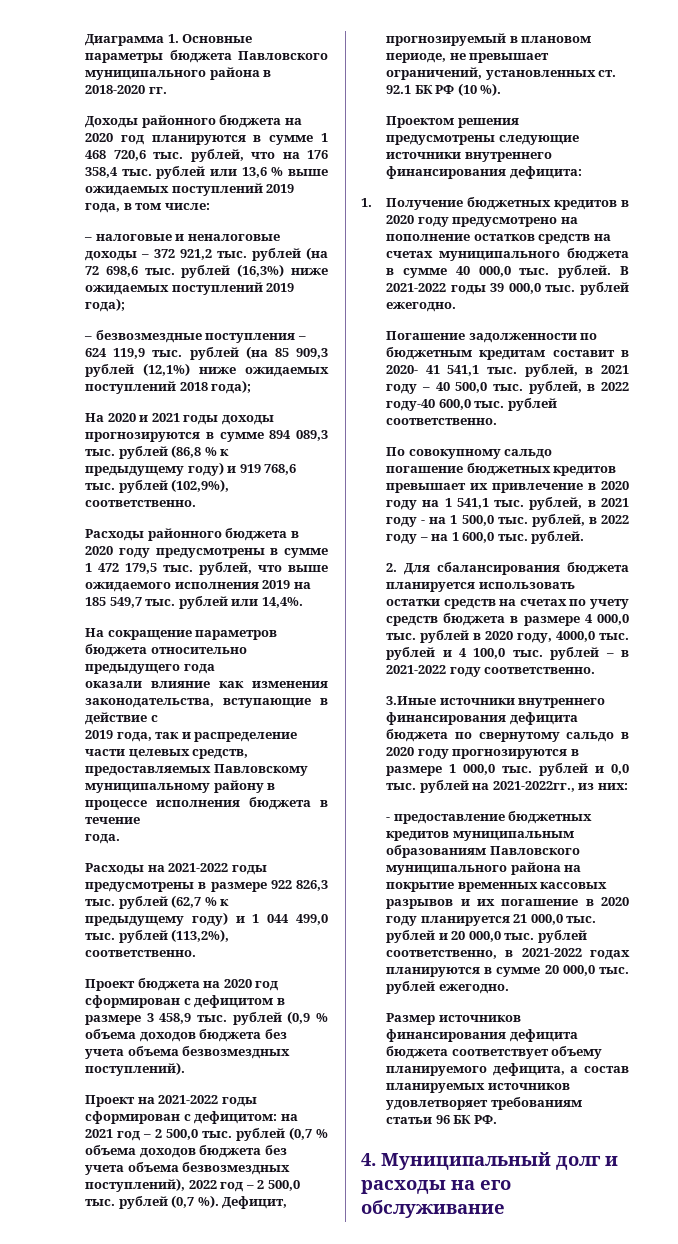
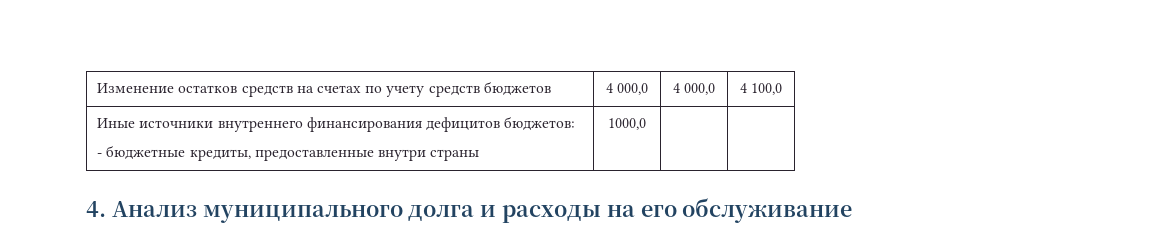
- Диаграмма 1. Основные параметры бюджета Павловского муниципального района в 2018-2020 гг.
- Доходы районного бюджета на 2020 год планируются в сумме 1 468 720,6 тыс. рублей, что на 176 358,4 тыс. рублей или 13,6 % выше ожидаемых поступлений 2019 года, в том числе:
- – налоговые и неналоговые доходы – 372 921,2 тыс. рублей (на 72 698,6 тыс. рублей (16,3%) ниже ожидаемых поступлений 2019 года);
- – безвозмездные поступления – 624 119,9 тыс. рублей (на 85 909,3 рублей (12,1%) ниже ожидаемых поступлений 2018 года);
- На 2020 и 2021 годы доходы прогнозируются в сумме 894 089,3 тыс. рублей (86,8 % к предыдущему году) и 919 768,6 тыс. рублей (102,9%), соответственно.
- Расходы районного бюджета в 2020 году предусмотрены в сумме 1 472 179,5 тыс. рублей, что выше ожидаемого исполнения 2019 на 185 549,7 тыс. рублей или 14,4%.
- На сокращение параметров бюджета относительно предыдущего года
- оказали влияние как изменения законодательства, вступающие в действие с
- 2019 года, так и распределение части целевых средств, предоставляемых Павловскому муниципальному району в процессе исполнения бюджета в течение
- года.
- Расходы на 2021-2022 годы предусмотрены в размере 922 826,3 тыс. рублей (62,7 % к предыдущему году) и 1 044 499,0 тыс. рублей (113,2%), соответственно.
- Проект бюджета на 2020 год сформирован с дефицитом в размере 3 458,9 тыс. рублей (0,9 % объема доходов бюджета без учета объема безвозмездных поступлений).
- Проект на 2021-2022 годы сформирован с дефицитом: на 2021 год – 2 500,0 тыс. рублей (0,7 % объема доходов бюджета без учета объема безвозмездных поступлений), 2022 год – 2 500,0 тыс. рублей (0,7 %). Дефицит, прогнозируемый в плановом периоде, не превышает ограничений, установленных ст. 92.1 БК РФ (10 %).
- Проектом решения предусмотрены следующие источники внутреннего финансирования дефицита:
- 1. Получение бюджетных кредитов в 2020 году предусмотрено на пополнение остатков средств на счетах муниципального бюджета в сумме 40 000,0 тыс. рублей. В 2021-2022 годы 39 000,0 тыс. рублей ежегодно.
- Погашение задолженности по бюджетным кредитам составит в 2020- 41 541,1 тыс. рублей, в 2021 году – 40 500,0 тыс. рублей, в 2022 году-40 600,0 тыс. рублей соответственно.
- По совокупному сальдо погашение бюджетных кредитов превышает их привлечение в 2020 году на 1 541,1 тыс. рублей, в 2021 году - на 1 500,0 тыс. рублей, в 2022 году – на 1 600,0 тыс. рублей.
- 2. Для сбалансирования бюджета планируется использовать остатки средств на счетах по учету средств бюджета в размере 4 000,0 тыс. рублей в 2020 году, 4000,0 тыс. рублей и 4 100,0 тыс. рублей – в 2021-2022 году соответственно.
- 3.Иные источники внутреннего финансирования дефицита бюджета по свернутому сальдо в 2020 году прогнозируются в размере 1 000,0 тыс. рублей и 0,0 тыс. рублей на 2021-2022гг., из них:
- - предоставление бюджетных кредитов муниципальным образованиям Павловского муниципального района на покрытие временных кассовых разрывов и их погашение в 2020 году планируется 21 000,0 тыс. рублей и 20 000,0 тыс. рублей соответственно, в 2021-2022 годах планируются в сумме 20 000,0 тыс. рублей ежегодно.
- Размер источников финансирования дефицита бюджета соответствует объему планируемого дефицита, а состав планируемых источников удовлетворяет требованиям статьи 96 БК РФ.
- 4. Муниципальный долг и расходы на его обслуживание
+ Изменение остатков средств на счетах по учету средств бюджетов | 4 000,0 | 4 000,0 | 4 100,0
+ Иные источники внутреннего финансирования дефицитов бюджетов:
+ - бюджетные кредиты, предоставленные внутри страны | 1000,0 | |
+ 4. Анализ муниципального долга и расходы на его обслуживание

